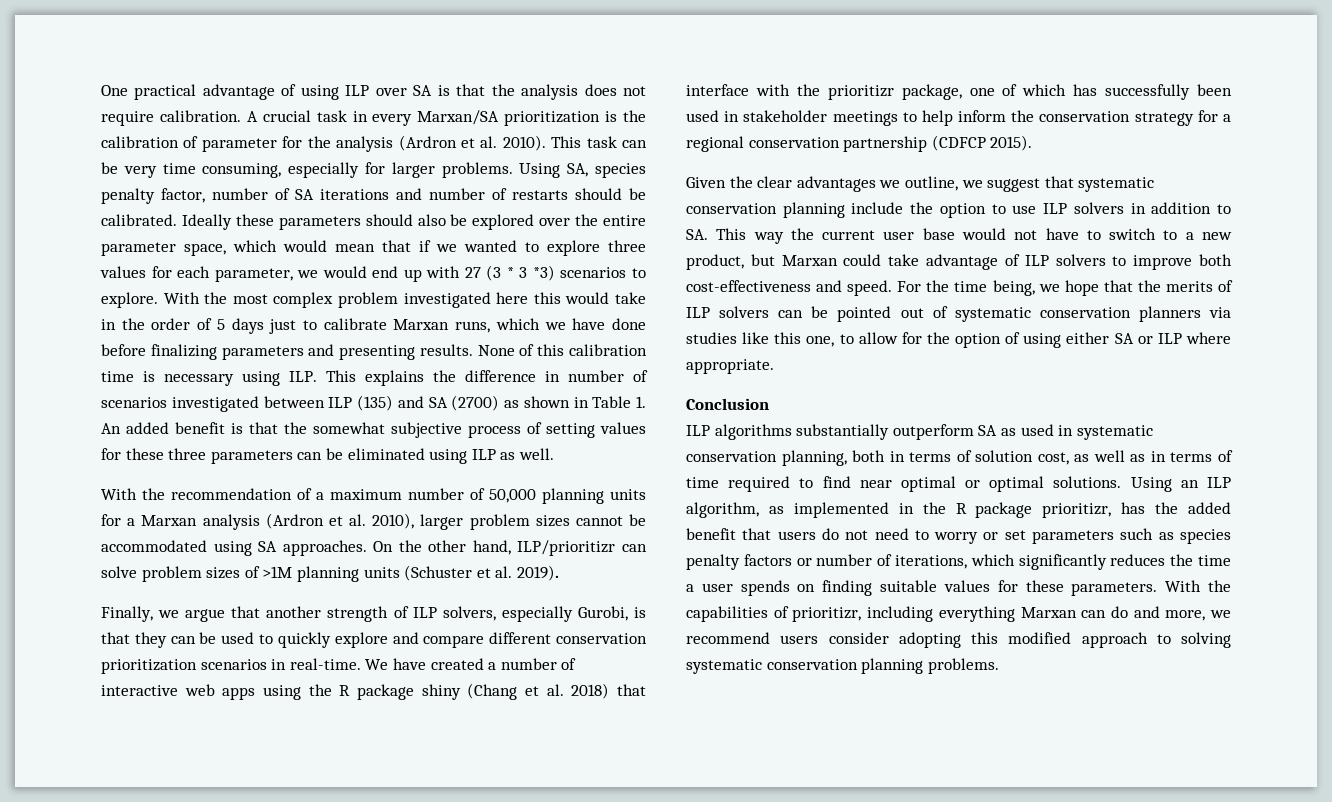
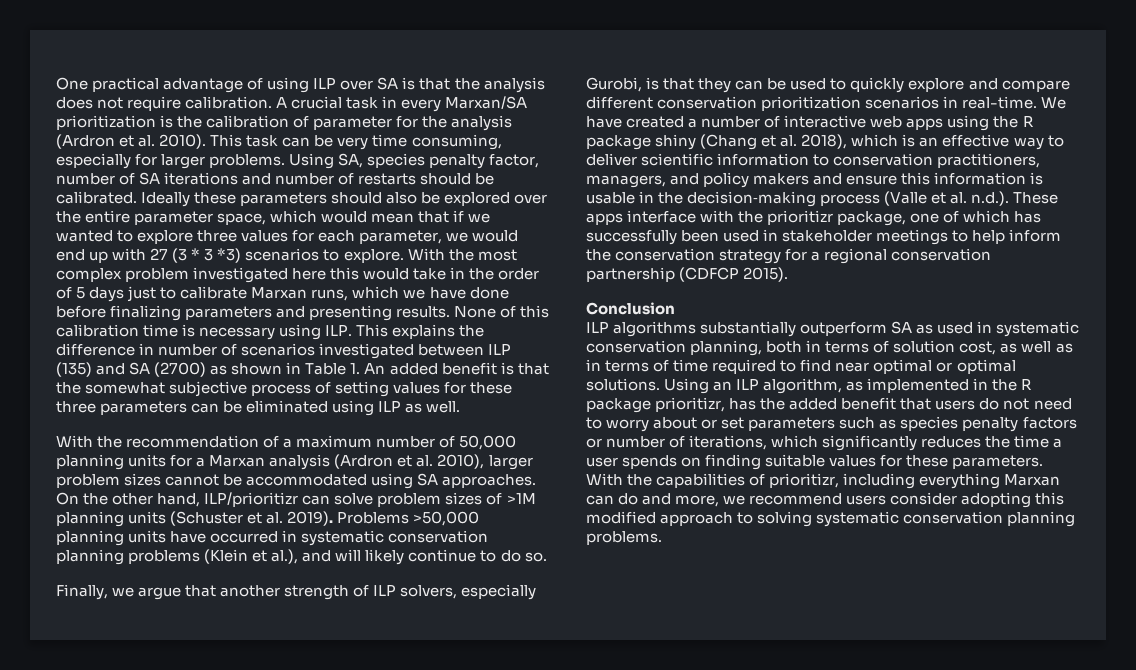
+ Problems >50,000 planning units have occurred in systematic conservation planning problems (Klein et al.), and will likely continue to do so.
- We have created a number of interactive web apps using the R package shiny (Chang et al. 2018) that interface with the prioritizr package, one of which has successfully been used in stakeholder meetings to help inform the conservation strategy for a regional conservation partnership (CDFCP 2015).
+ We have created a number of interactive web apps using the R package shiny (Chang et al. 2018), which is an effective way to deliver scientific information to conservation practitioners, managers, and policy makers and ensure this information is usable in the decision‐making process (Valle et al. n.d.). These apps interface with the prioritizr package, one of which has successfully been used in stakeholder meetings to help inform the conservation strategy for a regional conservation partnership (CDFCP 2015).
- Given the clear advantages we outline, we suggest that systematic conservation planning include the option to use ILP solvers in addition to SA. This way the current user base would not have to switch to a new product, but Marxan could take advantage of ILP solvers to improve both cost-effectiveness and speed. For the time being, we hope that the merits of ILP solvers can be pointed out of systematic conservation planners via studies like this one, to allow for the option of using either SA or ILP where appropriate.
- Using an ILP algorithm, as implemented in the R package prioritizr, has the added benefit that users do not need to worry or set parameters such as species penalty factors or number of iterations, which significantly reduces the time a user spends on finding suitable values for these parameters.
+ Using an ILP algorithm, as implemented in the R package prioritizr, has the added benefit that users do not need to worry about or set parameters such as species penalty factors or number of iterations, which significantly reduces the time a user spends on finding suitable values for these parameters.

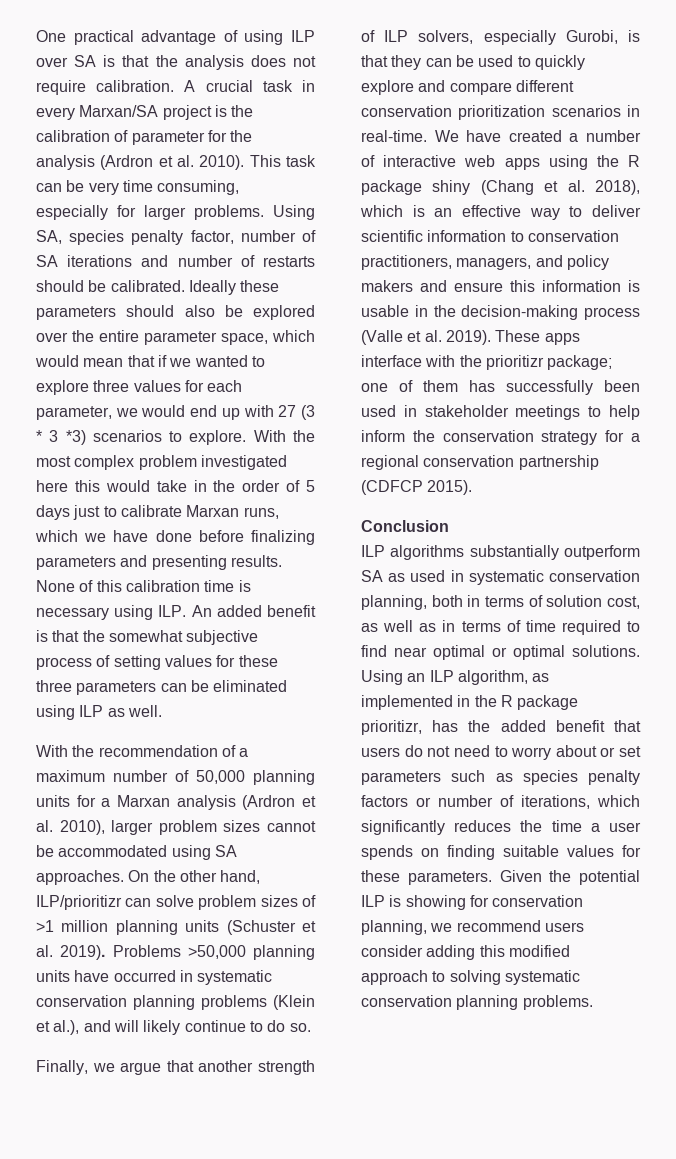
- A crucial task in every Marxan/SA prioritization is the calibration of parameter for the analysis (Ardron et al. 2010).
+ A crucial task in every Marxan/SA project is the calibration of parameter for the analysis (Ardron et al. 2010).
- None of this calibration time is necessary using ILP. This explains the difference in number of scenarios investigated between ILP (135) and SA (2700) as shown in Table 1. An added benefit is that the somewhat subjective process of setting values for these three parameters can be eliminated using ILP as well.
+ None of this calibration time is necessary using ILP. An added benefit is that the somewhat subjective process of setting values for these three parameters can be eliminated using ILP as well.
- On the other hand, ILP/prioritizr can solve problem sizes of >1M planning units (Schuster et al. 2019).
+ On the other hand, ILP/prioritizr can solve problem sizes of >1 million planning units (Schuster et al. 2019).
- We have created a number of interactive web apps using the R package shiny (Chang et al. 2018), which is an effective way to deliver scientific information to conservation practitioners, managers, and policy makers and ensure this information is usable in the decision‐making process (Valle et al. n.d.). These apps interface with the prioritizr package, one of which has successfully been used in stakeholder meetings to help inform the conservation strategy for a regional conservation partnership (CDFCP 2015).
+ We have created a number of interactive web apps using the R package shiny (Chang et al. 2018), which is an effective way to deliver scientific information to conservation practitioners, managers, and policy makers and ensure this information is usable in the decision‐making process (Valle et al. 2019). These apps interface with the prioritizr package; one of them has successfully been used in stakeholder meetings to help inform the conservation strategy for a regional conservation partnership (CDFCP 2015).
- With the capabilities of prioritizr, including everything Marxan can do and more, we recommend users consider adopting this modified approach to solving systematic conservation planning problems.
+ Given the potential ILP is showing for conservation planning, we recommend users consider adding this modified approach to solving systematic conservation planning problems.

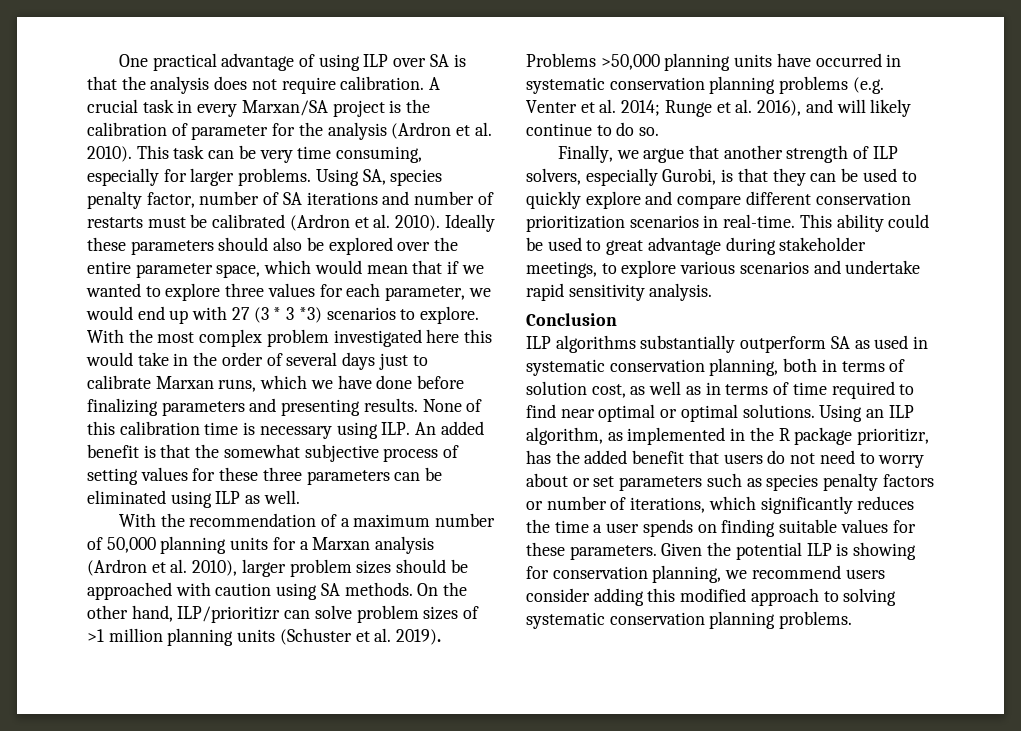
- Using SA, species penalty factor, number of SA iterations and number of restarts should be calibrated.
+ Using SA, species penalty factor, number of SA iterations and number of restarts must be calibrated (Ardron et al. 2010).
- With the most complex problem investigated here this would take in the order of 5 days just to calibrate Marxan runs, which we have done before finalizing parameters and presenting results.
+ With the most complex problem investigated here this would take in the order of several days just to calibrate Marxan runs, which we have done before finalizing parameters and presenting results.
- With the recommendation of a maximum number of 50,000 planning units for a Marxan analysis (Ardron et al. 2010), larger problem sizes cannot be accommodated using SA approaches.
+ With the recommendation of a maximum number of 50,000 planning units for a Marxan analysis (Ardron et al. 2010), larger problem sizes should be approached with caution using SA methods.
- Problems >50,000 planning units have occurred in systematic conservation planning problems (Klein et al.), and will likely continue to do so.
+ Problems >50,000 planning units have occurred in systematic conservation planning problems (e.g. Venter et al. 2014; Runge et al. 2016), and will likely continue to do so.
- We have created a number of interactive web apps using the R package shiny (Chang et al. 2018), which is an effective way to deliver scientific information to conservation practitioners, managers, and policy makers and ensure this information is usable in the decision‐making process (Valle et al. 2019). These apps interface with the prioritizr package; one of them has successfully been used in stakeholder meetings to help inform the conservation strategy for a regional conservation partnership (CDFCP 2015).
+ This ability could be used to great advantage during stakeholder meetings, to explore various scenarios and undertake rapid sensitivity analysis.

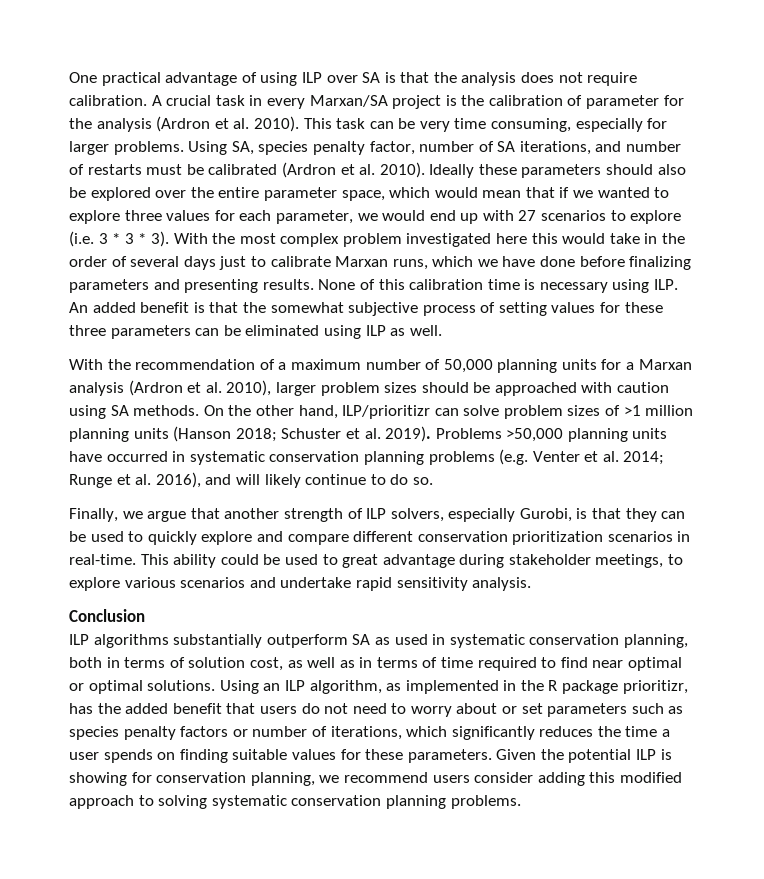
- Using SA, species penalty factor, number of SA iterations and number of restarts must be calibrated (Ardron et al. 2010).
+ Using SA, species penalty factor, number of SA iterations, and number of restarts must be calibrated (Ardron et al. 2010).
- Ideally these parameters should also be explored over the entire parameter space, which would mean that if we wanted to explore three values for each parameter, we would end up with 27 (3 * 3 *3) scenarios to explore.
+ Ideally these parameters should also be explored over the entire parameter space, which would mean that if we wanted to explore three values for each parameter, we would end up with 27 scenarios to explore (i.e. 3 * 3 * 3).
- On the other hand, ILP/prioritizr can solve problem sizes of >1 million planning units (Schuster et al. 2019).
+ On the other hand, ILP/prioritizr can solve problem sizes of >1 million planning units (Hanson 2018; Schuster et al. 2019).

